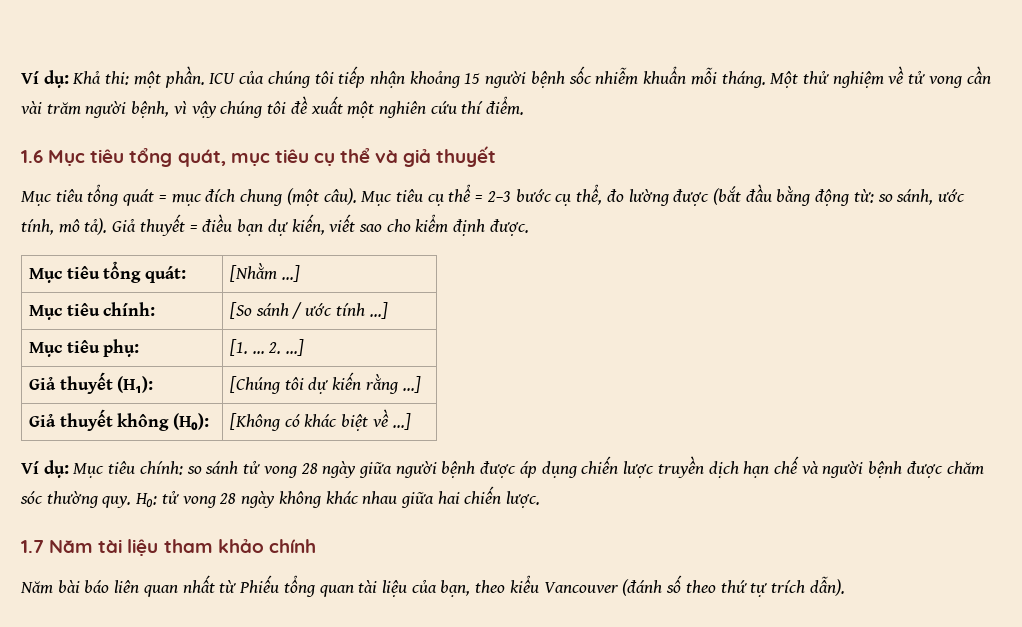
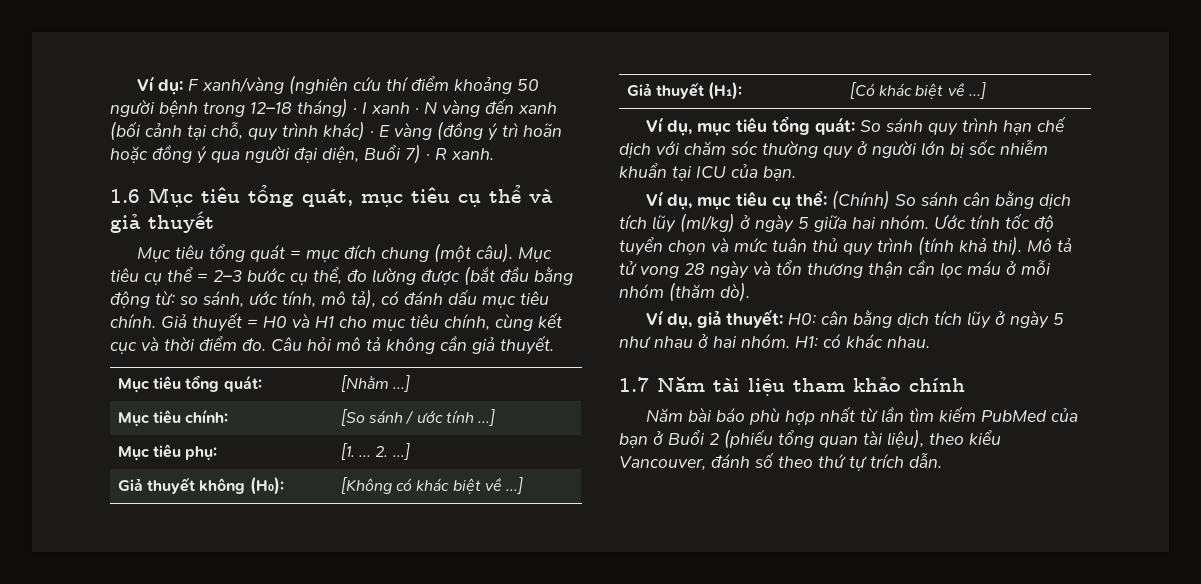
- Ví dụ: Khả thi: một phần. ICU của chúng tôi tiếp nhận khoảng 15 người bệnh sốc nhiễm khuẩn mỗi tháng. Một thử nghiệm về tử vong cần vài trăm người bệnh, vì vậy chúng tôi đề xuất một nghiên cứu thí điểm.
+ Ví dụ: F xanh/vàng (nghiên cứu thí điểm khoảng 50 người bệnh trong 12–18 tháng) · I xanh · N vàng đến xanh (bối cảnh tại chỗ, quy trình khác) · E vàng (đồng ý trì hoãn hoặc đồng ý qua người đại diện, Buổi 7) · R xanh.
- Mục tiêu cụ thể = 2–3 bước cụ thể, đo lường được (bắt đầu bằng động từ: so sánh, ước tính, mô tả). Giả thuyết = điều bạn dự kiến, viết sao cho kiểm định được.
+ Mục tiêu cụ thể = 2–3 bước cụ thể, đo lường được (bắt đầu bằng động từ: so sánh, ước tính, mô tả), có đánh dấu mục tiêu chính. Giả thuyết = H0 và H1 cho mục tiêu chính, cùng kết cục và thời điểm đo. Câu hỏi mô tả không cần giả thuyết.
- Giả thuyết (H₁): | [Chúng tôi dự kiến rằng ...]
- Ví dụ: Mục tiêu chính: so sánh tử vong 28 ngày giữa người bệnh được áp dụng chiến lược truyền dịch hạn chế và người bệnh được chăm sóc thường quy. H₀: tử vong 28 ngày không khác nhau giữa hai chiến lược.
+ Giả thuyết (H₁): | [Có khác biệt về ...]
+ Ví dụ, mục tiêu tổng quát: So sánh quy trình hạn chế dịch với chăm sóc thường quy ở người lớn bị sốc nhiễm khuẩn tại ICU của bạn.
+ Ví dụ, mục tiêu cụ thể: (Chính) So sánh cân bằng dịch tích lũy (ml/kg) ở ngày 5 giữa hai nhóm. Ước tính tốc độ tuyển chọn và mức tuân thủ quy trình (tính khả thi). Mô tả tử vong 28 ngày và tổn thương thận cần lọc máu ở mỗi nhóm (thăm dò).
+ Ví dụ, giả thuyết: H0: cân bằng dịch tích lũy ở ngày 5 như nhau ở hai nhóm. H1: có khác nhau.
- Năm bài báo liên quan nhất từ Phiếu tổng quan tài liệu của bạn, theo kiểu Vancouver (đánh số theo thứ tự trích dẫn).
+ Năm bài báo phù hợp nhất từ lần tìm kiếm PubMed của bạn ở Buổi 2 (phiếu tổng quan tài liệu), theo kiểu Vancouver, đánh số theo thứ tự trích dẫn.

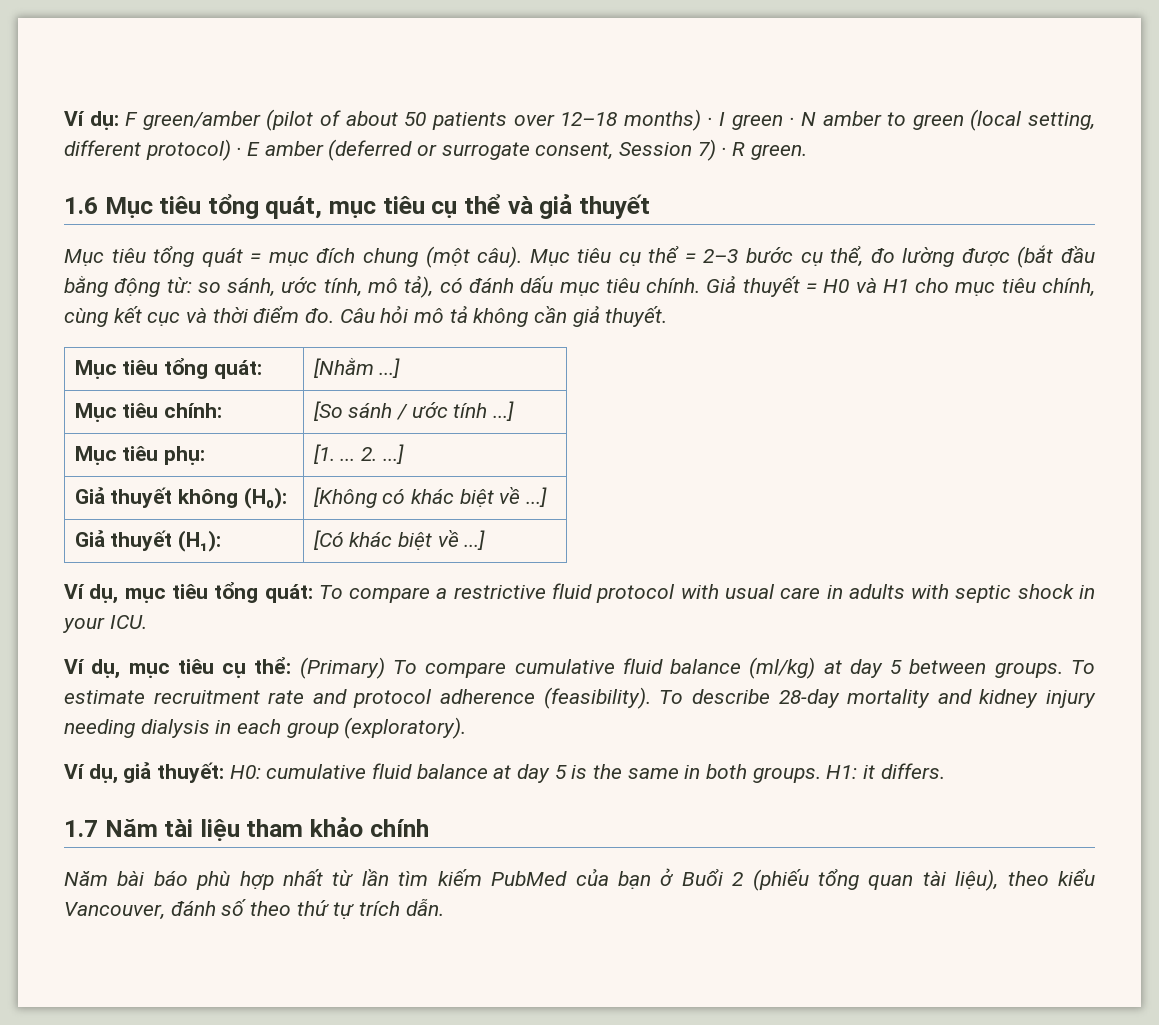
- Ví dụ: F xanh/vàng (nghiên cứu thí điểm khoảng 50 người bệnh trong 12–18 tháng) · I xanh · N vàng đến xanh (bối cảnh tại chỗ, quy trình khác) · E vàng (đồng ý trì hoãn hoặc đồng ý qua người đại diện, Buổi 7) · R xanh.
+ Ví dụ: F green/amber (pilot of about 50 patients over 12–18 months) · I green · N amber to green (local setting, different protocol) · E amber (deferred or surrogate consent, Session 7) · R green.
- Ví dụ, mục tiêu tổng quát: So sánh quy trình hạn chế dịch với chăm sóc thường quy ở người lớn bị sốc nhiễm khuẩn tại ICU của bạn.
+ Ví dụ, mục tiêu tổng quát: To compare a restrictive fluid protocol with usual care in adults with septic shock in your ICU.
- Ví dụ, mục tiêu cụ thể: (Chính) So sánh cân bằng dịch tích lũy (ml/kg) ở ngày 5 giữa hai nhóm. Ước tính tốc độ tuyển chọn và mức tuân thủ quy trình (tính khả thi). Mô tả tử vong 28 ngày và tổn thương thận cần lọc máu ở mỗi nhóm (thăm dò).
+ Ví dụ, mục tiêu cụ thể: (Primary) To compare cumulative fluid balance (ml/kg) at day 5 between groups. To estimate recruitment rate and protocol adherence (feasibility). To describe 28-day mortality and kidney injury needing dialysis in each group (exploratory).
- Ví dụ, giả thuyết: H0: cân bằng dịch tích lũy ở ngày 5 như nhau ở hai nhóm. H1: có khác nhau.
+ Ví dụ, giả thuyết: H0: cumulative fluid balance at day 5 is the same in both groups. H1: it differs.

